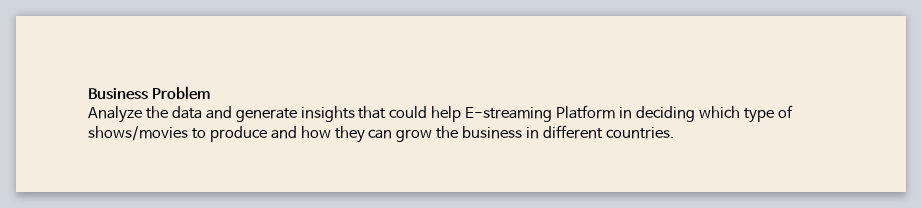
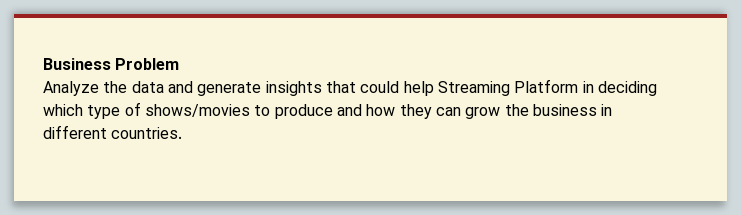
- Analyze the data and generate insights that could help E-streaming Platform in deciding which type of shows/movies to produce and how they can grow the business in different countries.
+ Analyze the data and generate insights that could help Streaming Platform in deciding which type of shows/movies to produce and how they can grow the business in different countries.

